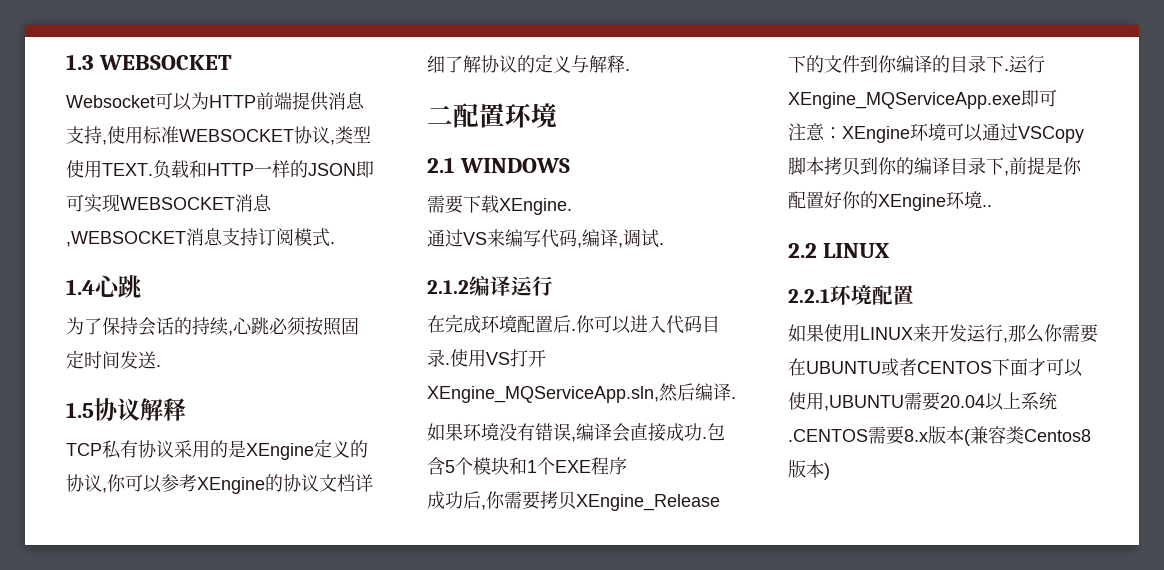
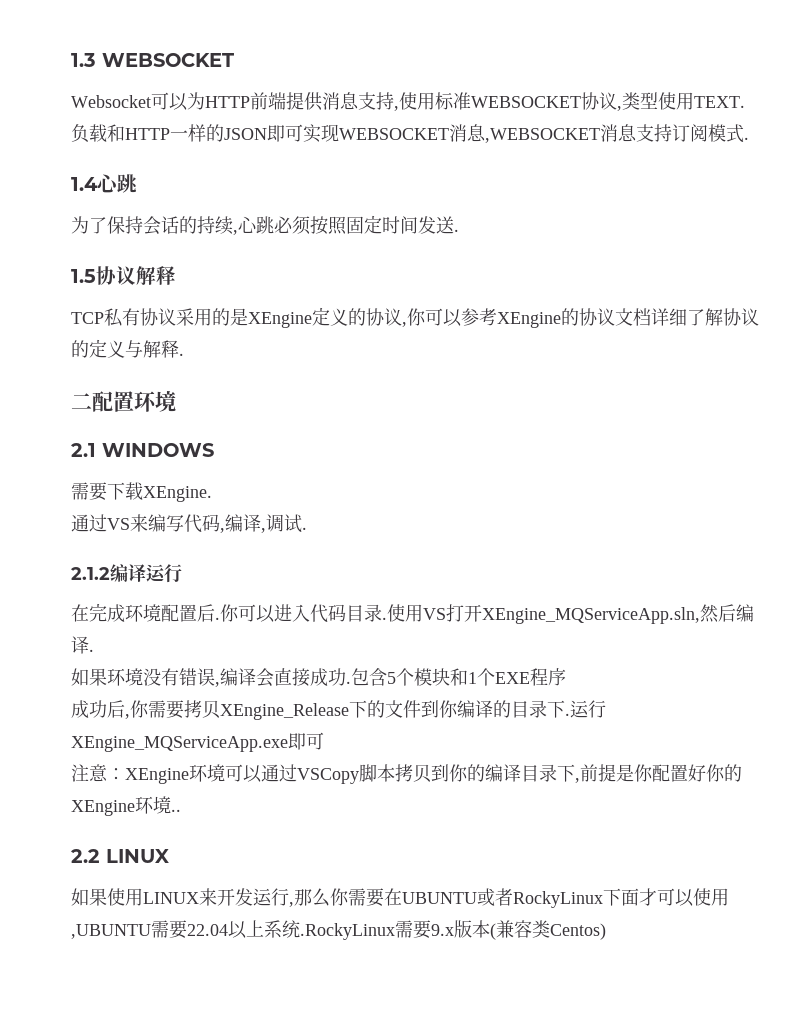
- 2.2.1环境配置
- 如果使用LINUX来开发运行,那么你需要在UBUNTU或者CENTOS下面才可以使用,UBUNTU需要20.04以上系统.CENTOS需要8.x版本(兼容类Centos8版本)
+ 如果使用LINUX来开发运行,那么你需要在UBUNTU或者RockyLinux下面才可以使用,UBUNTU需要22.04以上系统.RockyLinux需要9.x版本(兼容类Centos)

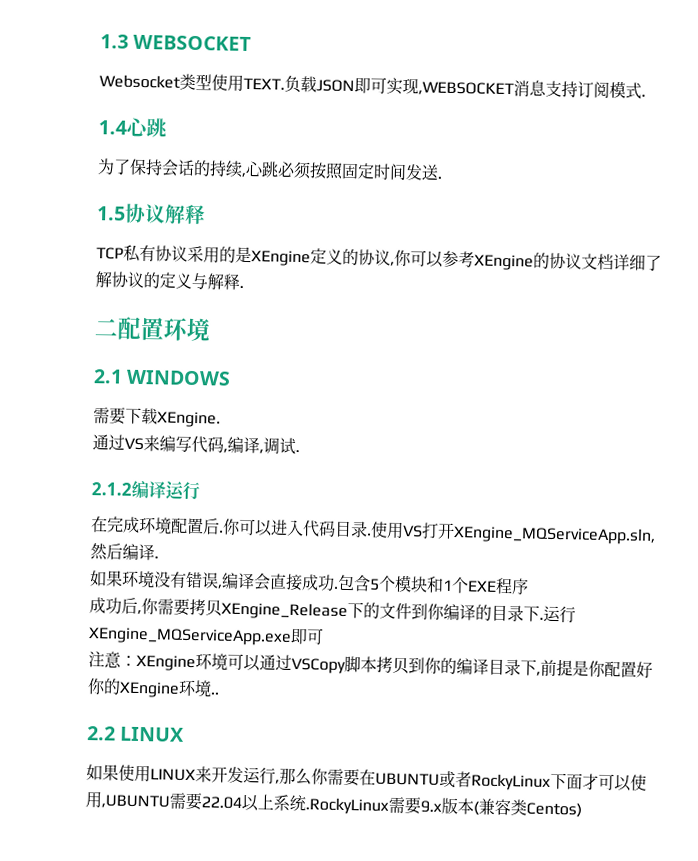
- Websocket可以为HTTP前端提供消息支持,使用标准WEBSOCKET协议,类型使用TEXT.
+ Websocket类型使用TEXT.
- 负载和HTTP一样的JSON即可实现WEBSOCKET消息,WEBSOCKET消息支持订阅模式.
+ 负载JSON即可实现,WEBSOCKET消息支持订阅模式.

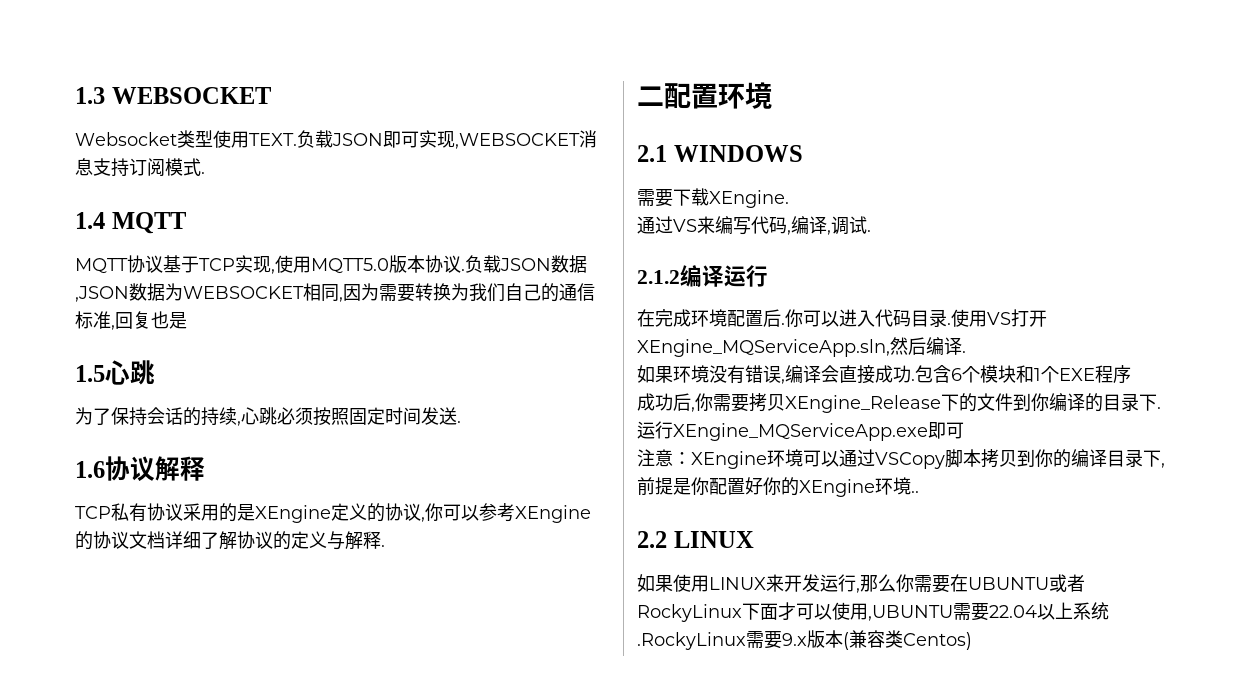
- 1.4心跳
+ 1.4 MQTT
+ MQTT协议基于TCP实现,使用MQTT5.0版本协议.负载JSON数据,JSON数据为WEBSOCKET相同,因为需要转换为我们自己的通信标准,回复也是
+ 1.5心跳
- 1.5协议解释
+ 1.6协议解释
- 包含5个模块和1个EXE程序
+ 包含6个模块和1个EXE程序

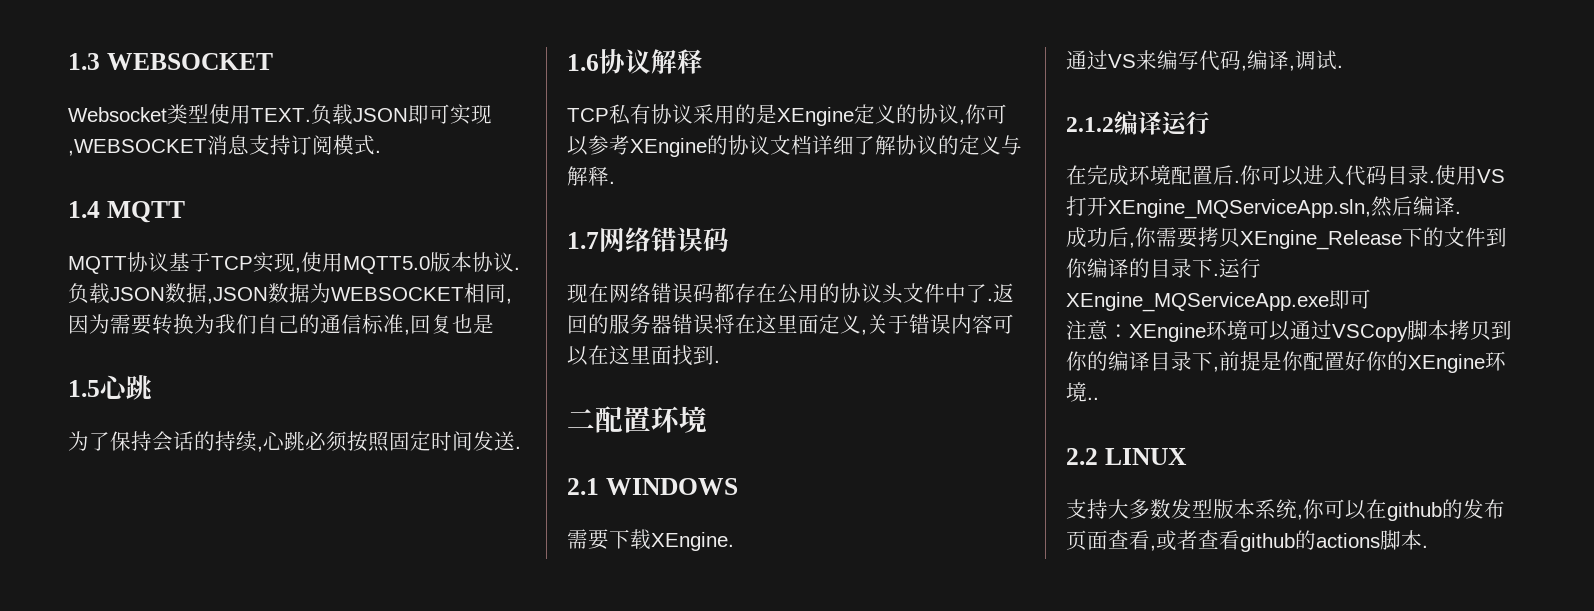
+ 1.7网络错误码
+ 现在网络错误码都存在公用的协议头文件中了.返回的服务器错误将在这里面定义,关于错误内容可以在这里面找到.
- 如果环境没有错误,编译会直接成功.包含6个模块和1个EXE程序
- 如果使用LINUX来开发运行,那么你需要在UBUNTU或者RockyLinux下面才可以使用,UBUNTU需要22.04以上系统.RockyLinux需要9.x版本(兼容类Centos)
+ 支持大多数发型版本系统,你可以在github的发布页面查看,或者查看github的actions脚本.

